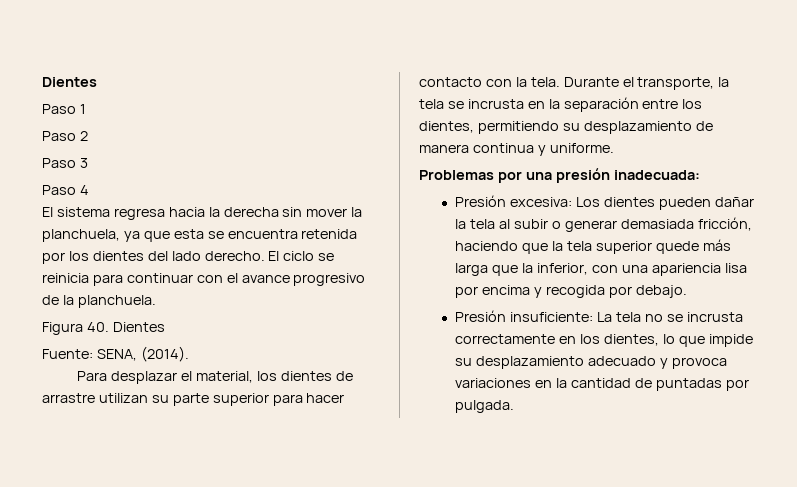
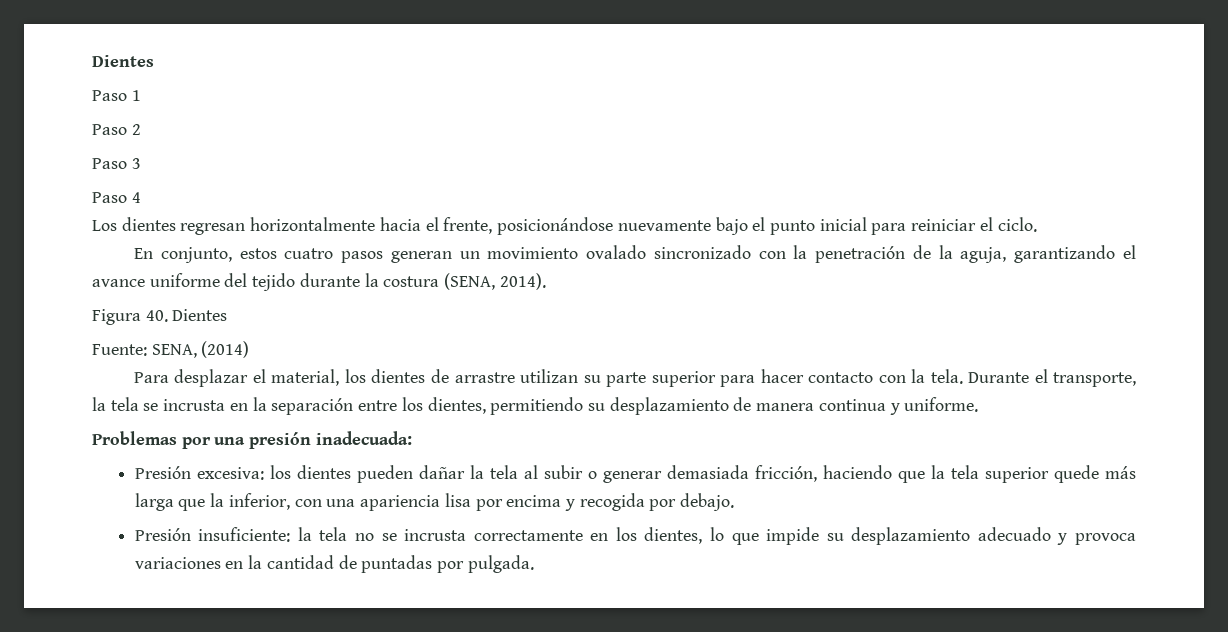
- El sistema regresa hacia la derecha sin mover la planchuela, ya que esta se encuentra retenida por los dientes del lado derecho. El ciclo se reinicia para continuar con el avance progresivo de la planchuela.
+ Los dientes regresan horizontalmente hacia el frente, posicionándose nuevamente bajo el punto inicial para reiniciar el ciclo.
+ En conjunto, estos cuatro pasos generan un movimiento ovalado sincronizado con la penetración de la aguja, garantizando el avance uniforme del tejido durante la costura (SENA, 2014).
- Fuente: SENA, (2014).
+ Fuente: SENA, (2014)
- Presión excesiva: Los dientes pueden dañar la tela al subir o generar demasiada fricción, haciendo que la tela superior quede más larga que la inferior, con una apariencia lisa por encima y recogida por debajo.
+ Presión excesiva: los dientes pueden dañar la tela al subir o generar demasiada fricción, haciendo que la tela superior quede más larga que la inferior, con una apariencia lisa por encima y recogida por debajo.
- Presión insuficiente: La tela no se incrusta correctamente en los dientes, lo que impide su desplazamiento adecuado y provoca variaciones en la cantidad de puntadas por pulgada.
+ Presión insuficiente: la tela no se incrusta correctamente en los dientes, lo que impide su desplazamiento adecuado y provoca variaciones en la cantidad de puntadas por pulgada.

